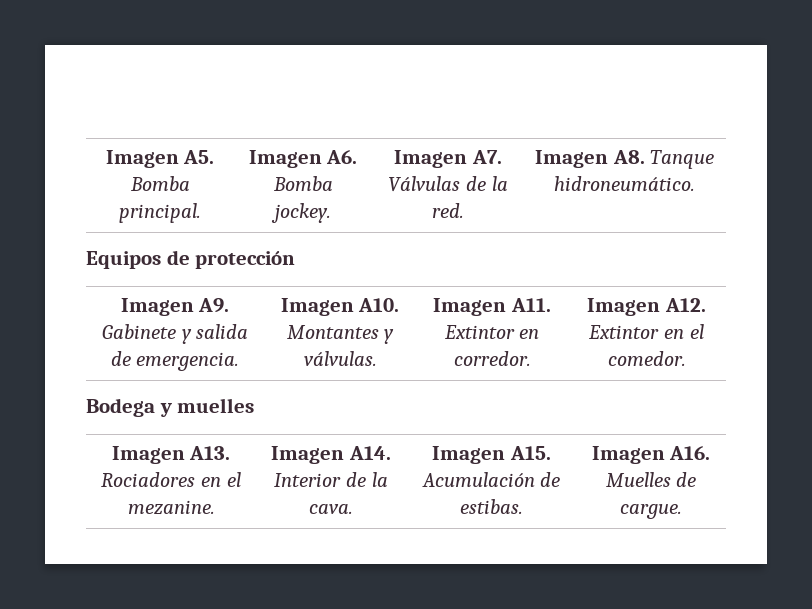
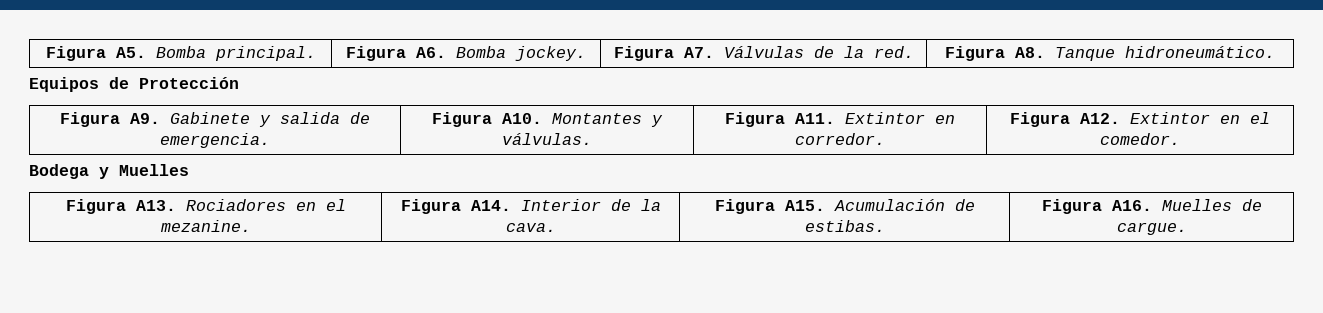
- Imagen A5. Bomba principal. | Imagen A6. Bomba jockey. | Imagen A7. Válvulas de la red. | Imagen A8. Tanque hidroneumático.
+ Figura A5. Bomba principal. | Figura A6. Bomba jockey. | Figura A7. Válvulas de la red. | Figura A8. Tanque hidroneumático.
- Equipos de protección
- Imagen A9. Gabinete y salida de emergencia. | Imagen A10. Montantes y válvulas. | Imagen A11. Extintor en corredor. | Imagen A12. Extintor en el comedor.
+ Equipos de Protección
+ Figura A9. Gabinete y salida de emergencia. | Figura A10. Montantes y válvulas. | Figura A11. Extintor en corredor. | Figura A12. Extintor en el comedor.
- Bodega y muelles
- Imagen A13. Rociadores en el mezanine. | Imagen A14. Interior de la cava. | Imagen A15. Acumulación de estibas. | Imagen A16. Muelles de cargue.
+ Bodega y Muelles
+ Figura A13. Rociadores en el mezanine. | Figura A14. Interior de la cava. | Figura A15. Acumulación de estibas. | Figura A16. Muelles de cargue.

